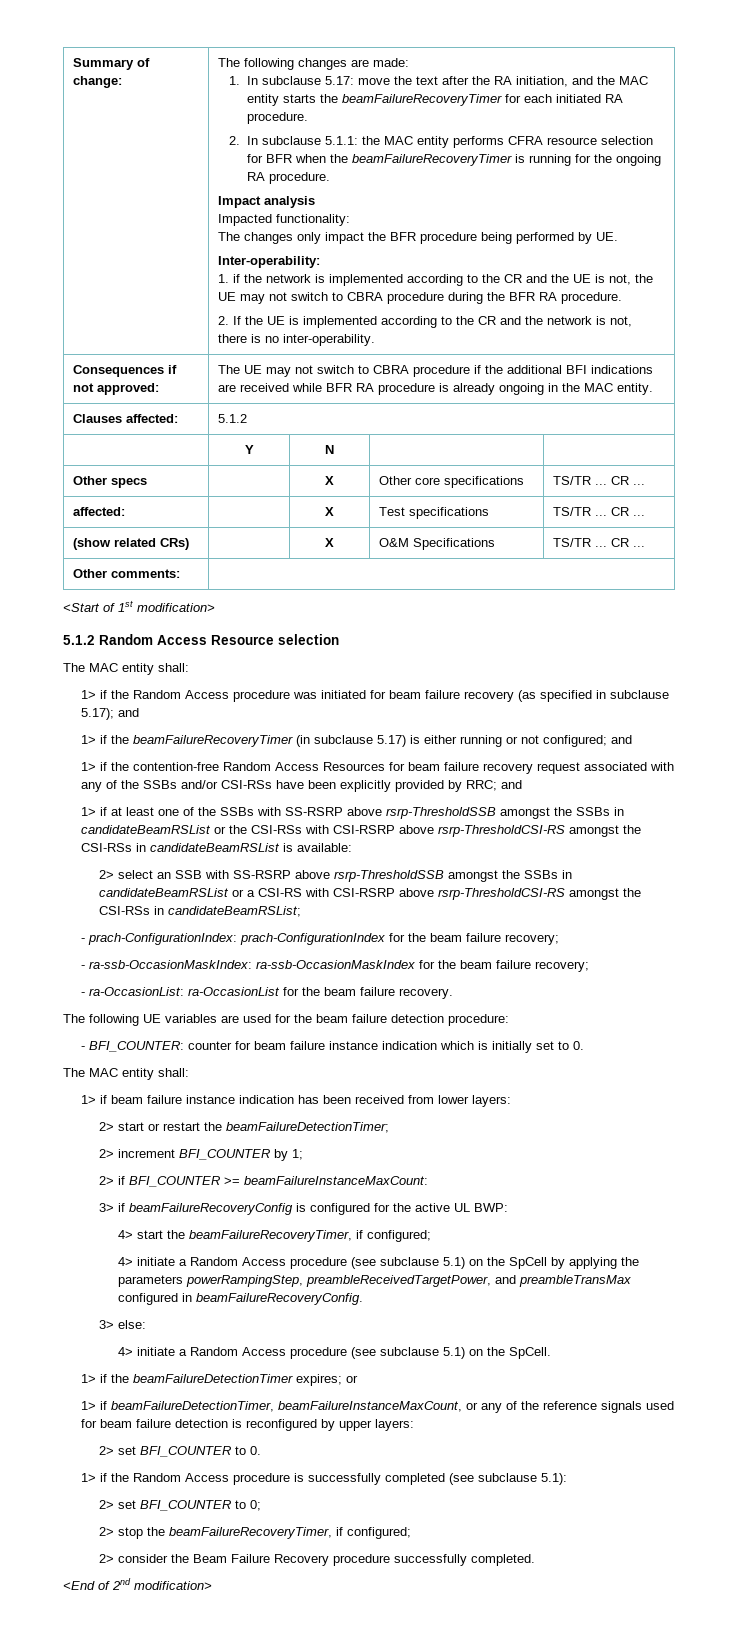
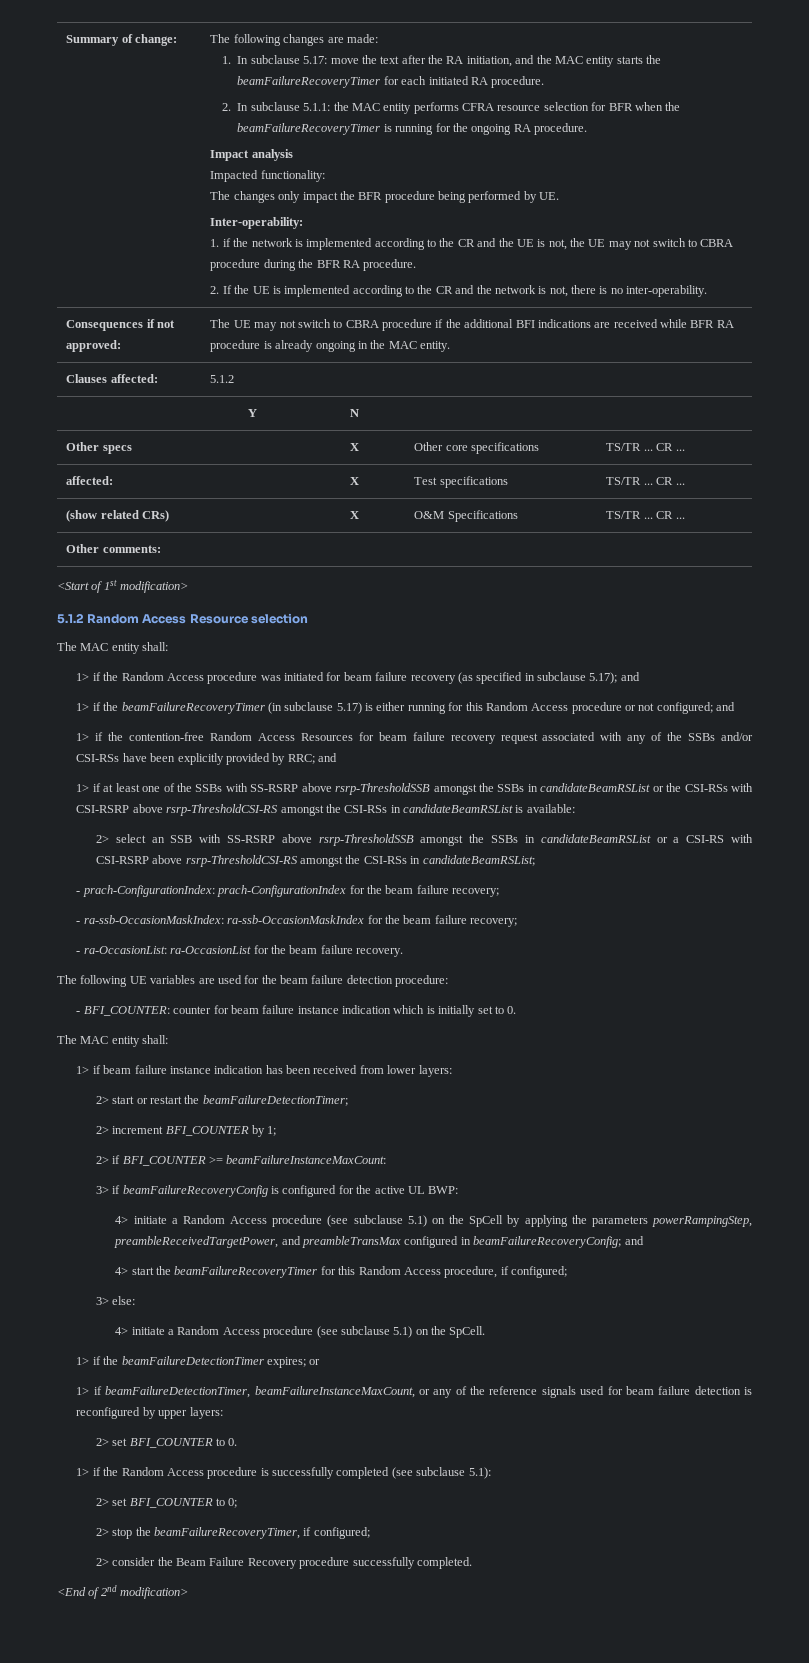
- 1> if the beamFailureRecoveryTimer (in subclause 5.17) is either running or not configured; and
+ 1> if the beamFailureRecoveryTimer (in subclause 5.17) is either running for this Random Access procedure or not configured; and
- 4> start the beamFailureRecoveryTimer, if configured;
- 4> initiate a Random Access procedure (see subclause 5.1) on the SpCell by applying the parameters powerRampingStep, preambleReceivedTargetPower, and preambleTransMax configured in beamFailureRecoveryConfig.
+ 4> initiate a Random Access procedure (see subclause 5.1) on the SpCell by applying the parameters powerRampingStep, preambleReceivedTargetPower, and preambleTransMax configured in beamFailureRecoveryConfig; and
+ 4> start the beamFailureRecoveryTimer for this Random Access procedure, if configured;

